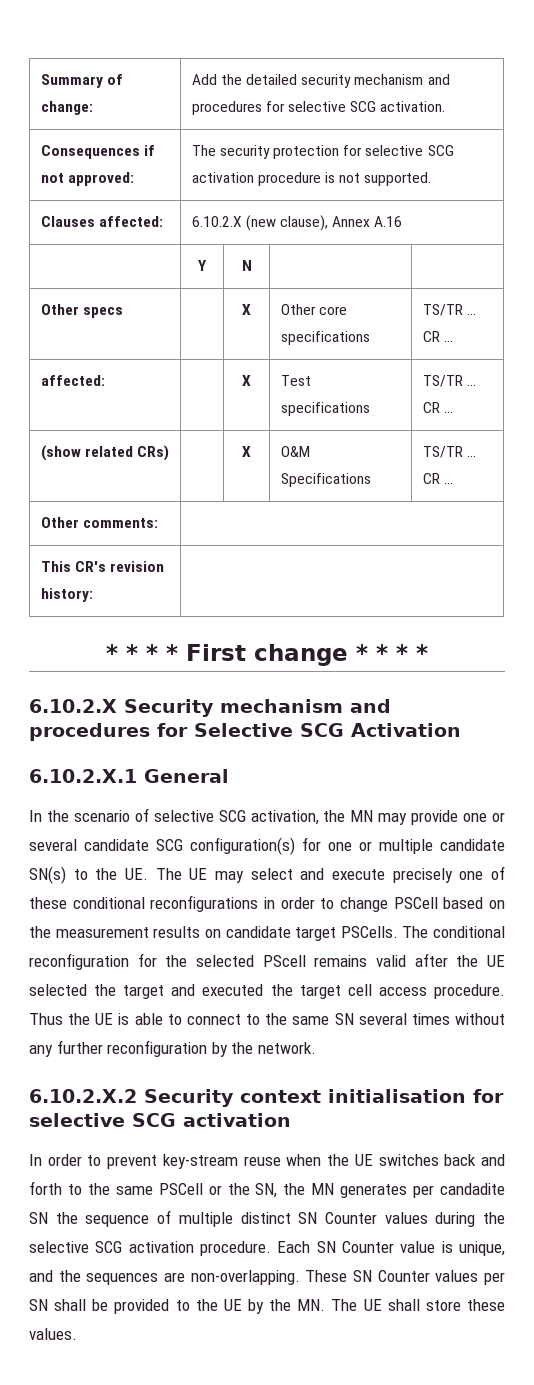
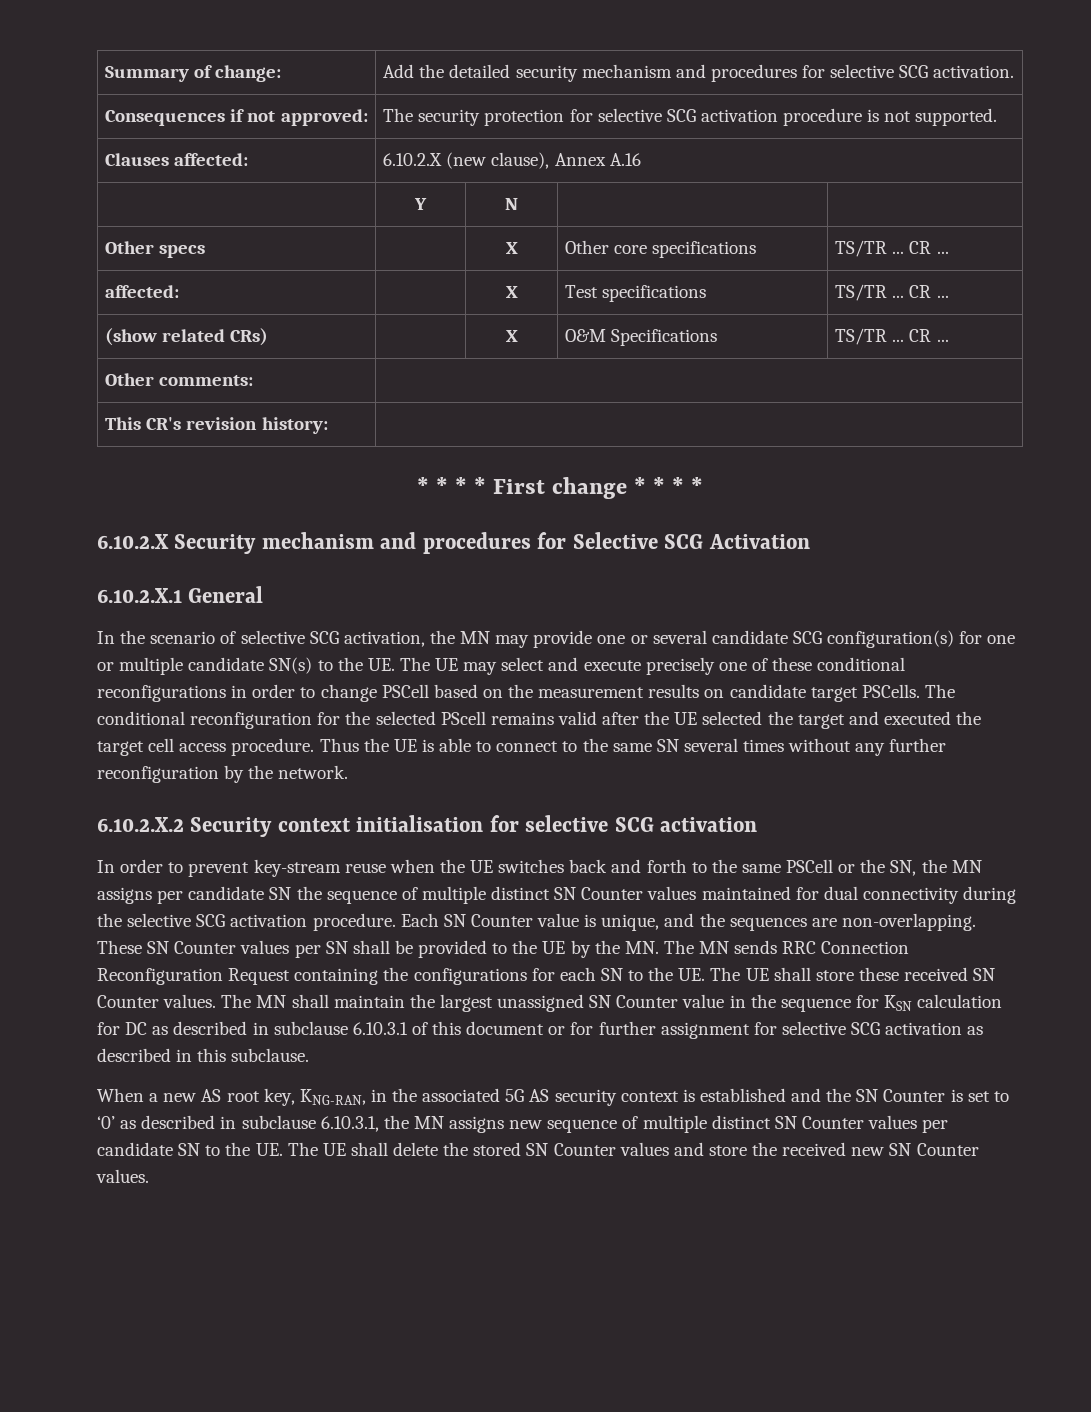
- In order to prevent key-stream reuse when the UE switches back and forth to the same PSCell or the SN, the MN generates per candadite SN the sequence of multiple distinct SN Counter values during the selective SCG activation procedure.
+ In order to prevent key-stream reuse when the UE switches back and forth to the same PSCell or the SN, the MN assigns per candidate SN the sequence of multiple distinct SN Counter values maintained for dual connectivity during the selective SCG activation procedure.
- These SN Counter values per SN shall be provided to the UE by the MN. The UE shall store these values.
+ These SN Counter values per SN shall be provided to the UE by the MN. The MN sends RRC Connection Reconfiguration Request containing the configurations for each SN to the UE. The UE shall store these received SN Counter values. The MN shall maintain the largest unassigned SN Counter value in the sequence for KSN calculation for DC as described in subclause 6.10.3.1 of this document or for further assignment for selective SCG activation as described in this subclause.
+ When a new AS root key, KNG-RAN, in the associated 5G AS security context is established and the SN Counter is set to ‘0’ as described in subclause 6.10.3.1, the MN assigns new sequence of multiple distinct SN Counter values per candidate SN to the UE. The UE shall delete the stored SN Counter values and store the received new SN Counter values.

